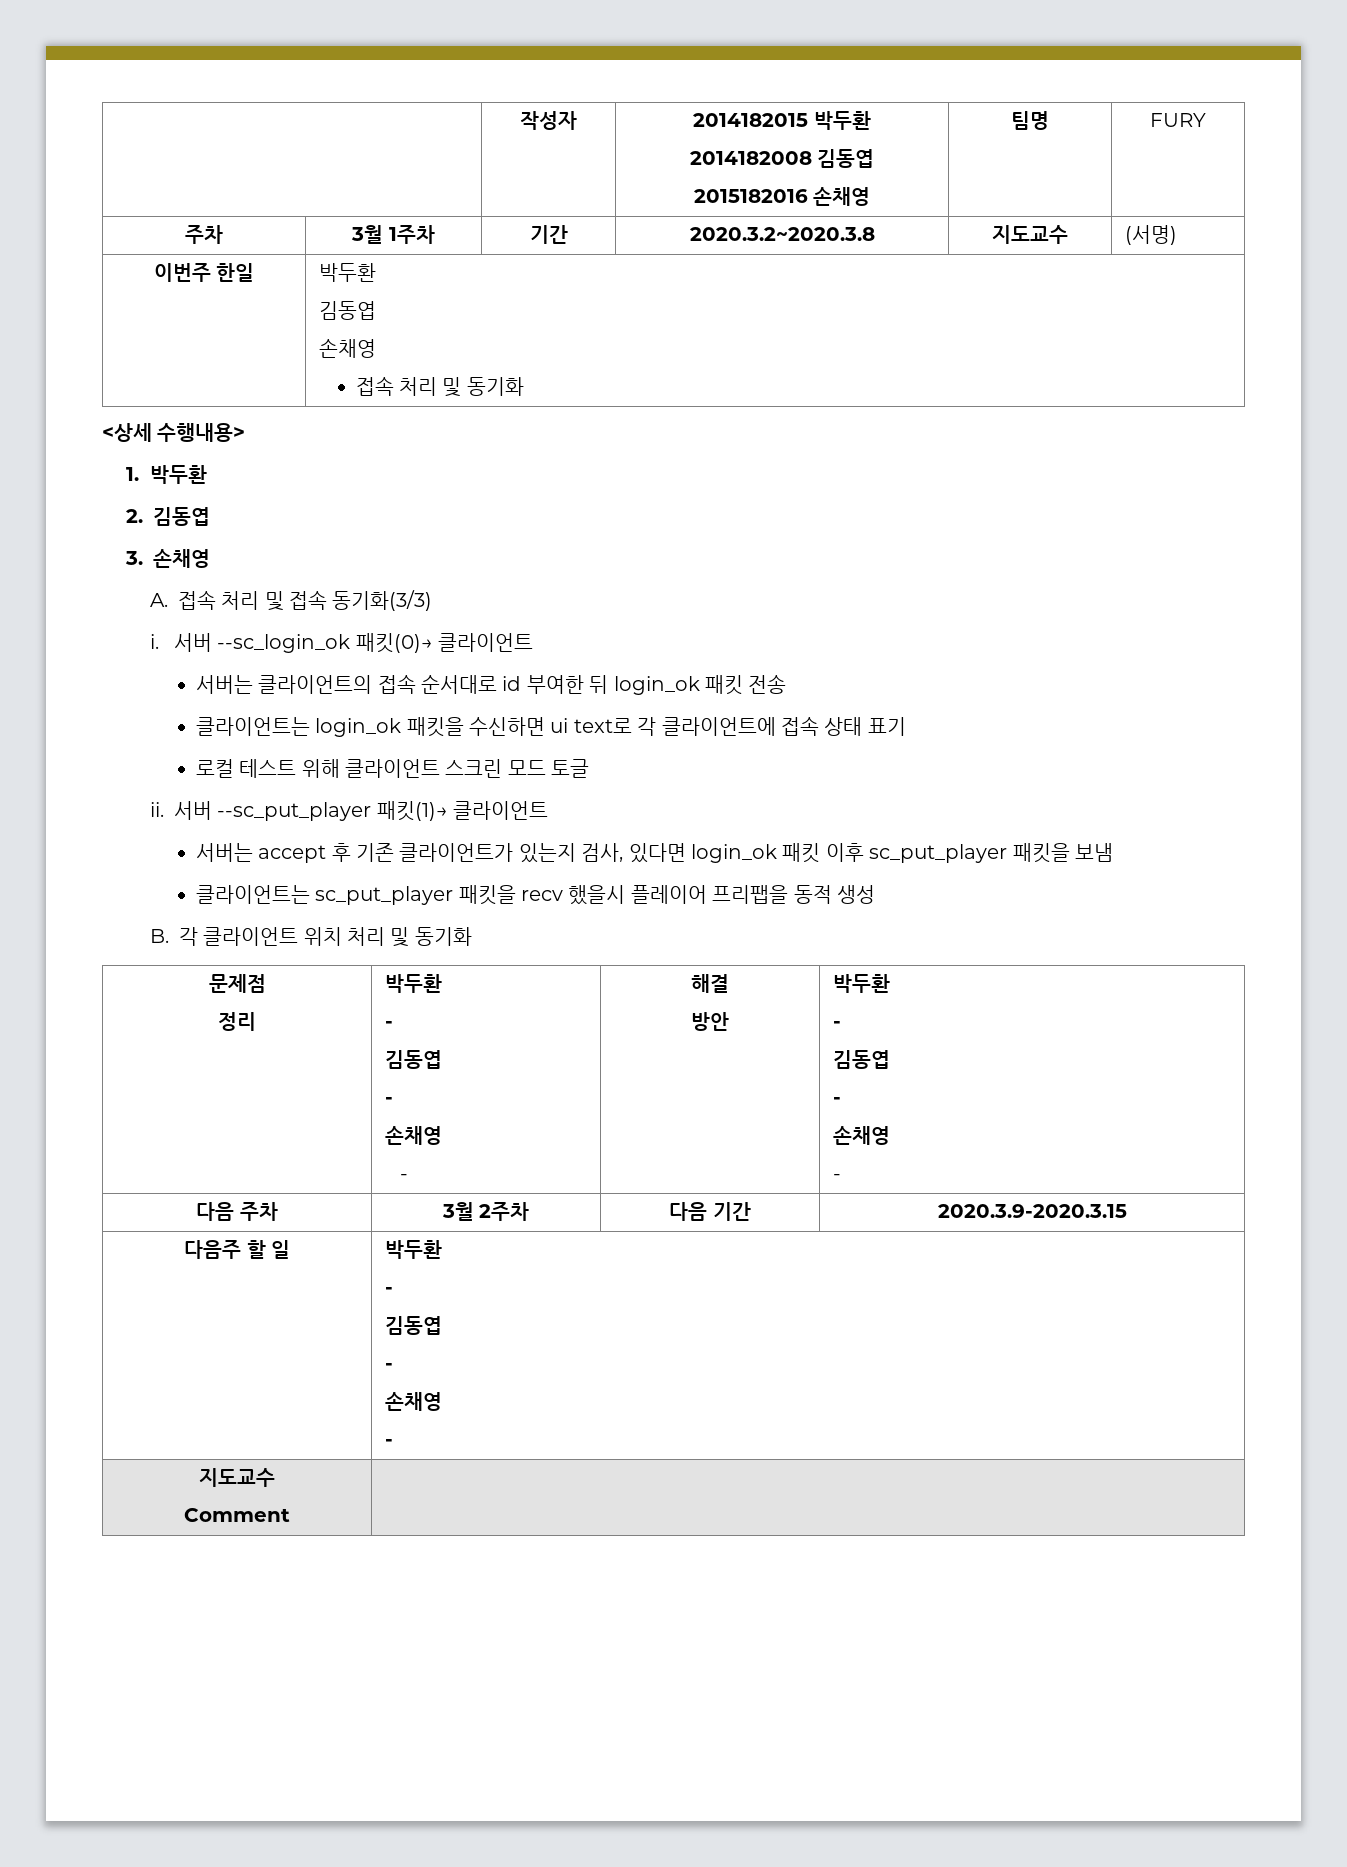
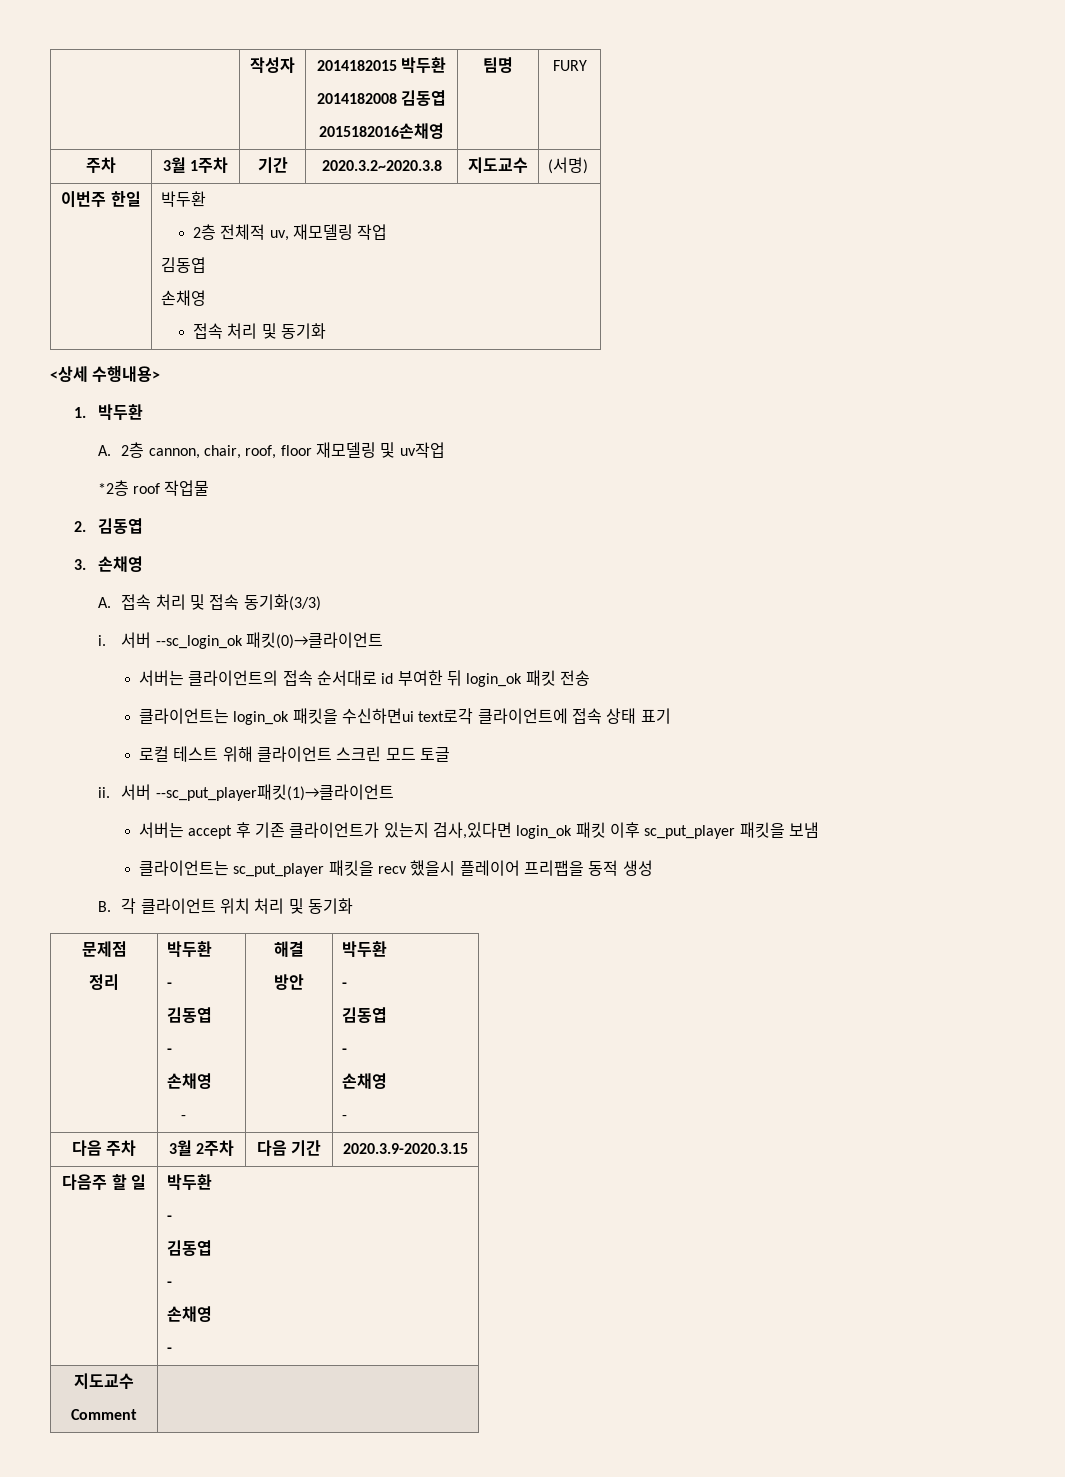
  | 작성자 | 2014182015 박두환
  2014182008 김동엽
- 2015182016 손채영 | 팀명 | FURY
+ 2015182016손채영 | 팀명 | FURY
  이번주 한일 | 박두환
+ 2층 전체적 uv, 재모델링 작업
+ A. 2층 cannon, chair, roof, floor 재모델링 및 uv작업
+ *2층 roof 작업물
- 서버 --sc_login_ok 패킷(0)→ 클라이언트
+ 서버 --sc_login_ok 패킷(0)→클라이언트
- 클라이언트는 login_ok 패킷을 수신하면 ui text로 각 클라이언트에 접속 상태 표기
+ 클라이언트는 login_ok 패킷을 수신하면ui text로각 클라이언트에 접속 상태 표기
- 서버 --sc_put_player 패킷(1)→ 클라이언트
+ 서버 --sc_put_player패킷(1)→클라이언트
- 서버는 accept 후 기존 클라이언트가 있는지 검사, 있다면 login_ok 패킷 이후 sc_put_player 패킷을 보냄
+ 서버는 accept 후 기존 클라이언트가 있는지 검사,있다면 login_ok 패킷 이후 sc_put_player 패킷을 보냄

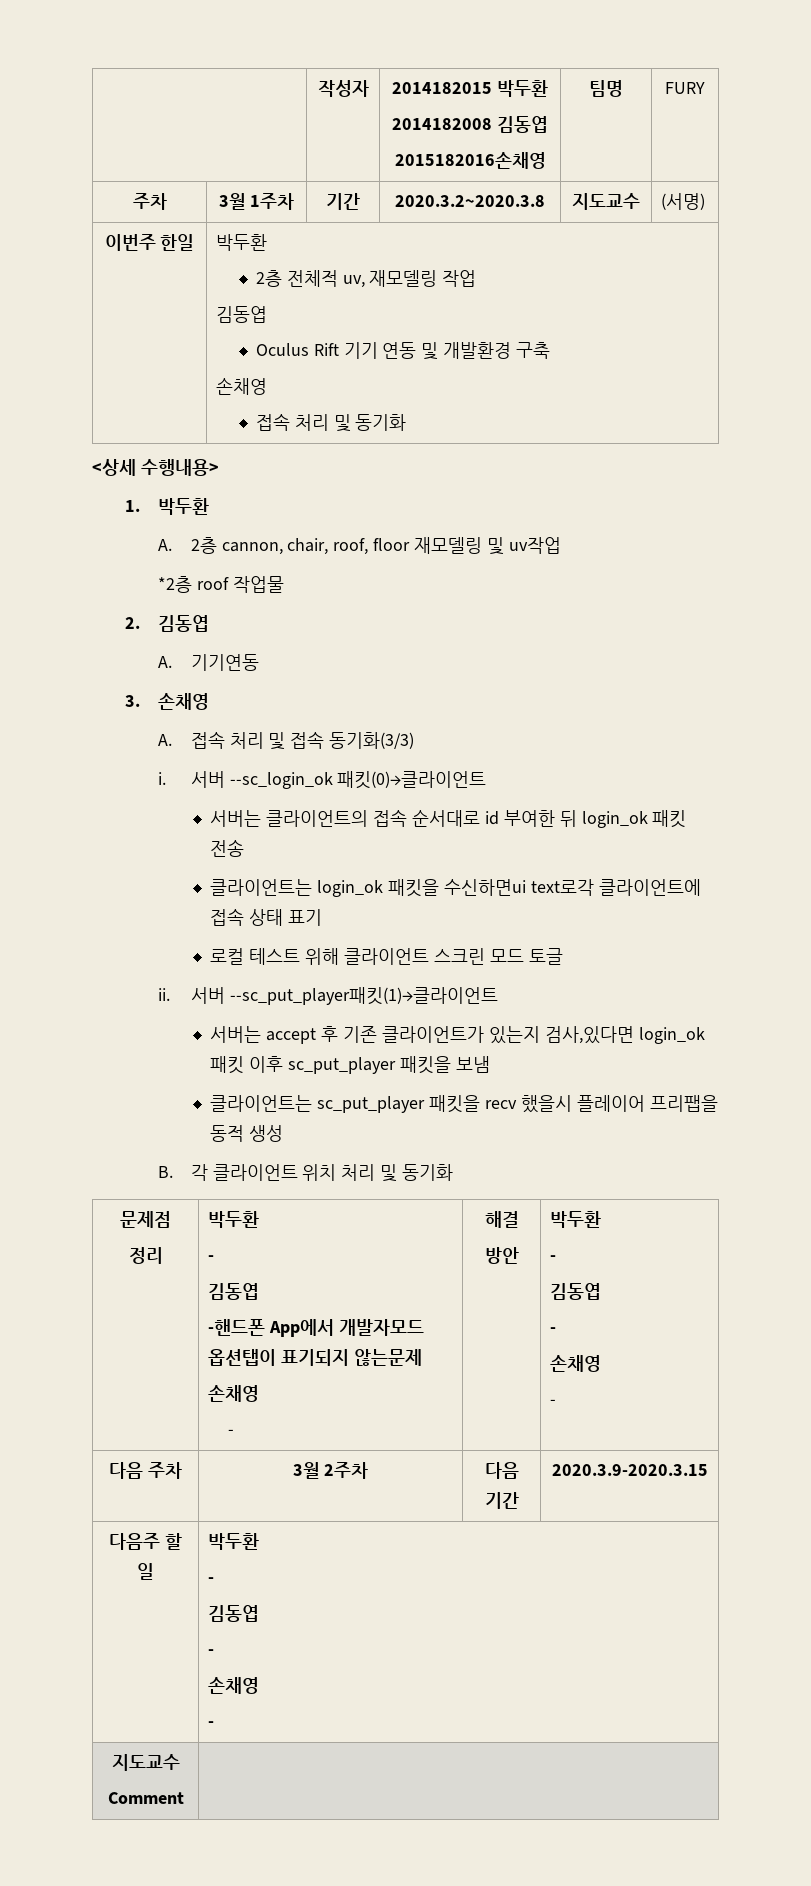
  이번주 한일 | 박두환
  2층 전체적 uv, 재모델링 작업
  김동엽
+ Oculus Rift 기기 연동 및 개발환경 구축
+ A. 기기연동
  문제점
  정리 | 박두환
  -
  김동엽
- -
+ -핸드폰 App에서 개발자모드 옵션탭이 표기되지 않는문제

